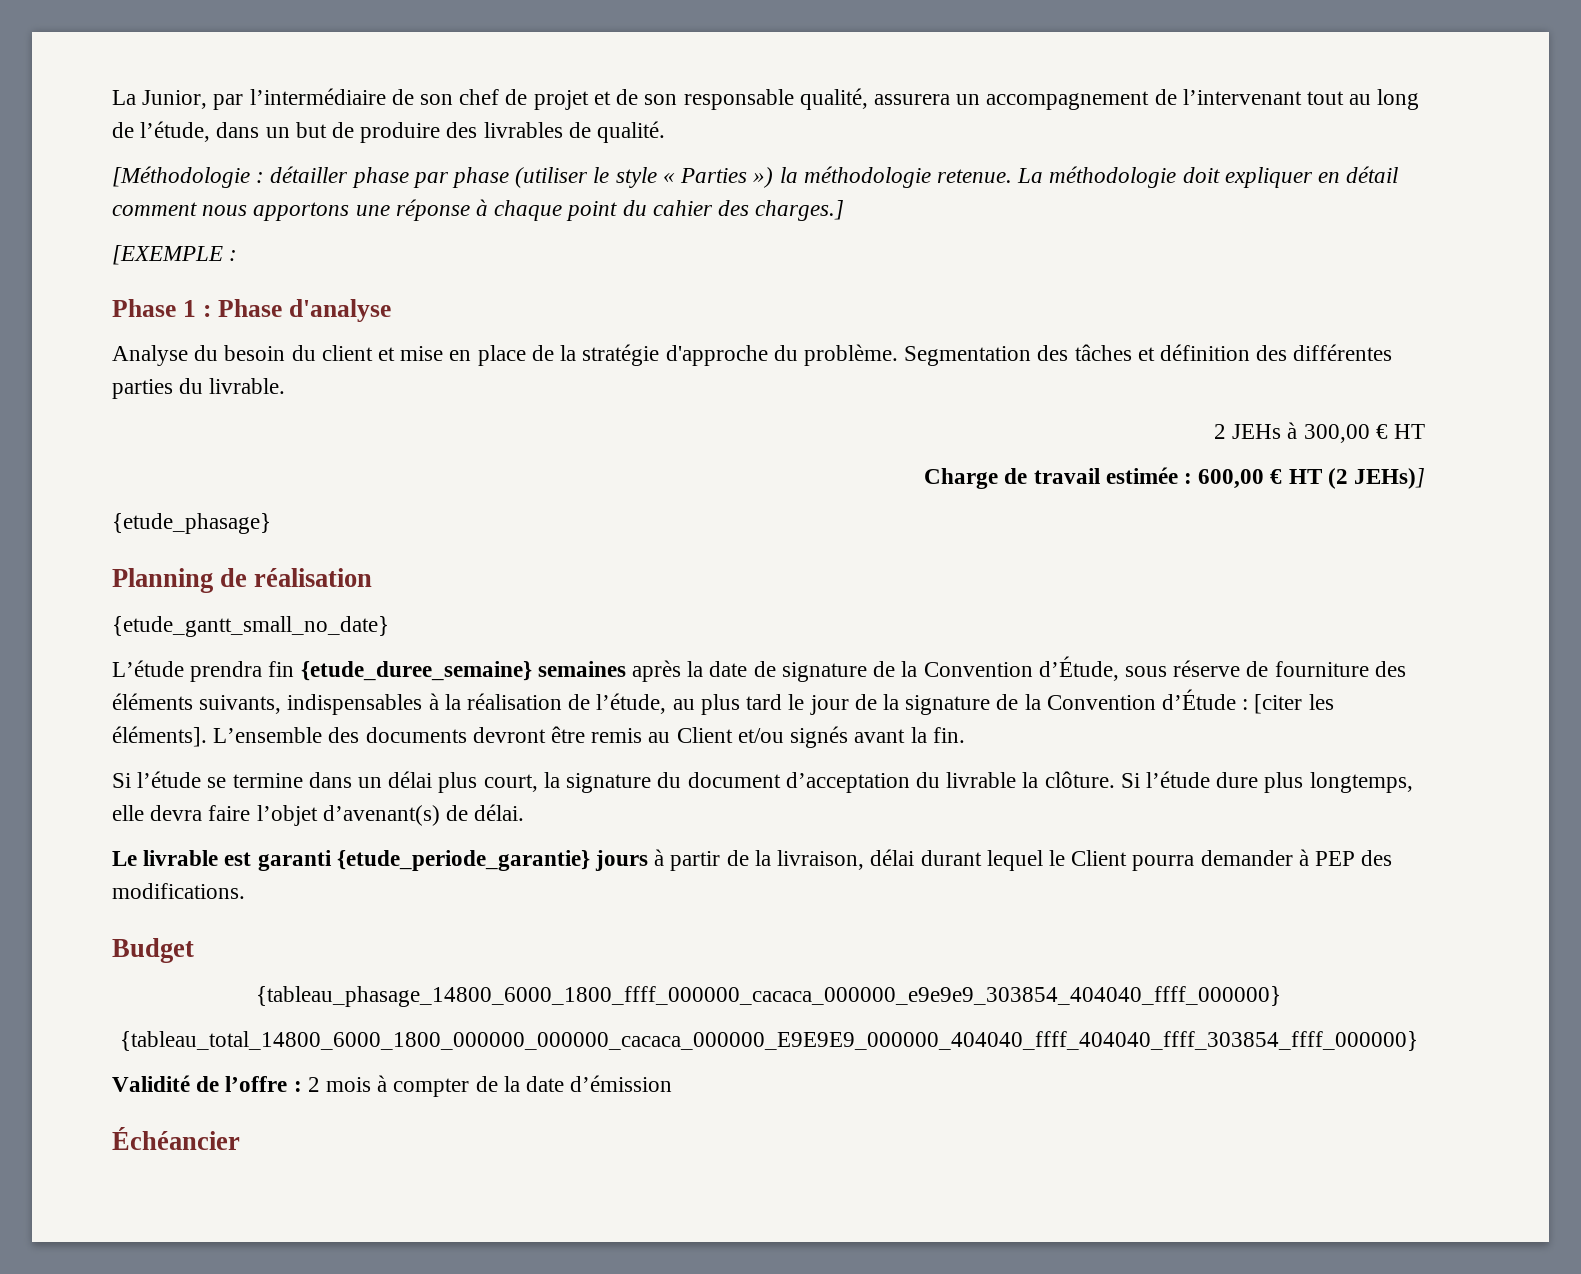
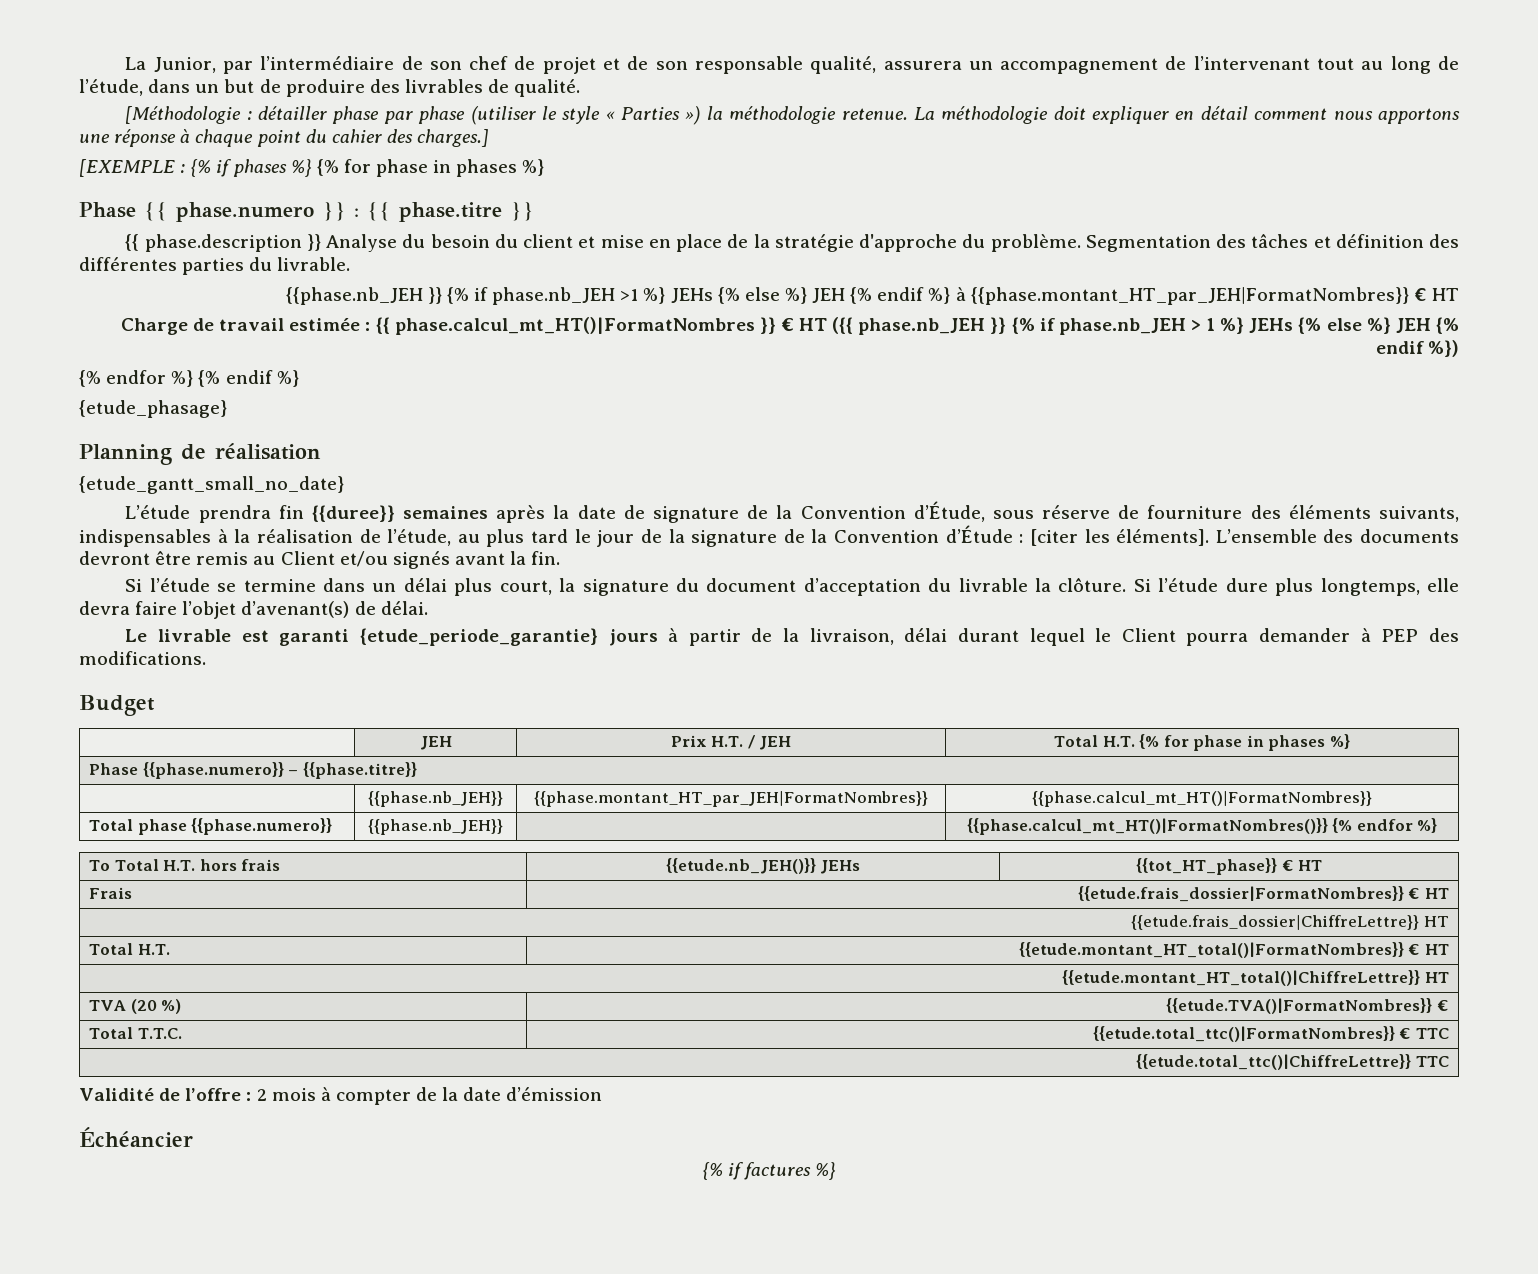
- [EXEMPLE :
- Phase 1 : Phase d'analyse
- Analyse du besoin du client et mise en place de la stratégie d'approche du problème.
+ [EXEMPLE : {% if phases %} {% for phase in phases %}
+ Phase {{ phase.numero }} : {{ phase.titre }}
+ {{ phase.description }} Analyse du besoin du client et mise en place de la stratégie d'approche du problème.
- 2 JEHs à 300,00 € HT
+ {{phase.nb_JEH }} {% if phase.nb_JEH >1 %} JEHs {% else %} JEH {% endif %} à {{phase.montant_HT_par_JEH|FormatNombres}} € HT
- Charge de travail estimée : 600,00 € HT (2 JEHs)]
+ Charge de travail estimée : {{ phase.calcul_mt_HT()|FormatNombres }} € HT ({{ phase.nb_JEH }} {% if phase.nb_JEH > 1 %} JEHs {% else %} JEH {% endif %})
+ {% endfor %} {% endif %}
- L’étude prendra fin {etude_duree_semaine} semaines après la date de signature de la Convention d’Étude, sous réserve de fourniture des éléments suivants, indispensables à la réalisation de l’étude, au plus tard le jour de la signature de la Convention d’Étude : [citer les éléments].
+ L’étude prendra fin {{duree}} semaines après la date de signature de la Convention d’Étude, sous réserve de fourniture des éléments suivants, indispensables à la réalisation de l’étude, au plus tard le jour de la signature de la Convention d’Étude : [citer les éléments].
- {tableau_phasage_14800_6000_1800_ffff_000000_cacaca_000000_e9e9e9_303854_404040_ffff_000000}
- {tableau_total_14800_6000_1800_000000_000000_cacaca_000000_E9E9E9_000000_404040_ffff_404040_ffff_303854_ffff_000000}
+ | JEH | Prix H.T. / JEH | Total H.T. {% for phase in phases %}
+ Phase {{phase.numero}} – {{phase.titre}}
+ | {{phase.nb_JEH}} | {{phase.montant_HT_par_JEH|FormatNombres}} | {{phase.calcul_mt_HT()|FormatNombres}}
+ Total phase {{phase.numero}} | {{phase.nb_JEH}} | | {{phase.calcul_mt_HT()|FormatNombres()}} {% endfor %}
+ To Total H.T. hors frais | {{etude.nb_JEH()}} JEHs | {{tot_HT_phase}} € HT
+ Frais | {{etude.frais_dossier|FormatNombres}} € HT
+ {{etude.frais_dossier|ChiffreLettre}} HT
+ Total H.T. | {{etude.montant_HT_total()|FormatNombres}} € HT
+ {{etude.montant_HT_total()|ChiffreLettre}} HT
+ TVA (20 %) | {{etude.TVA()|FormatNombres}} €
+ Total T.T.C. | {{etude.total_ttc()|FormatNombres}} € TTC
+ {{etude.total_ttc()|ChiffreLettre}} TTC
+ {% if factures %}

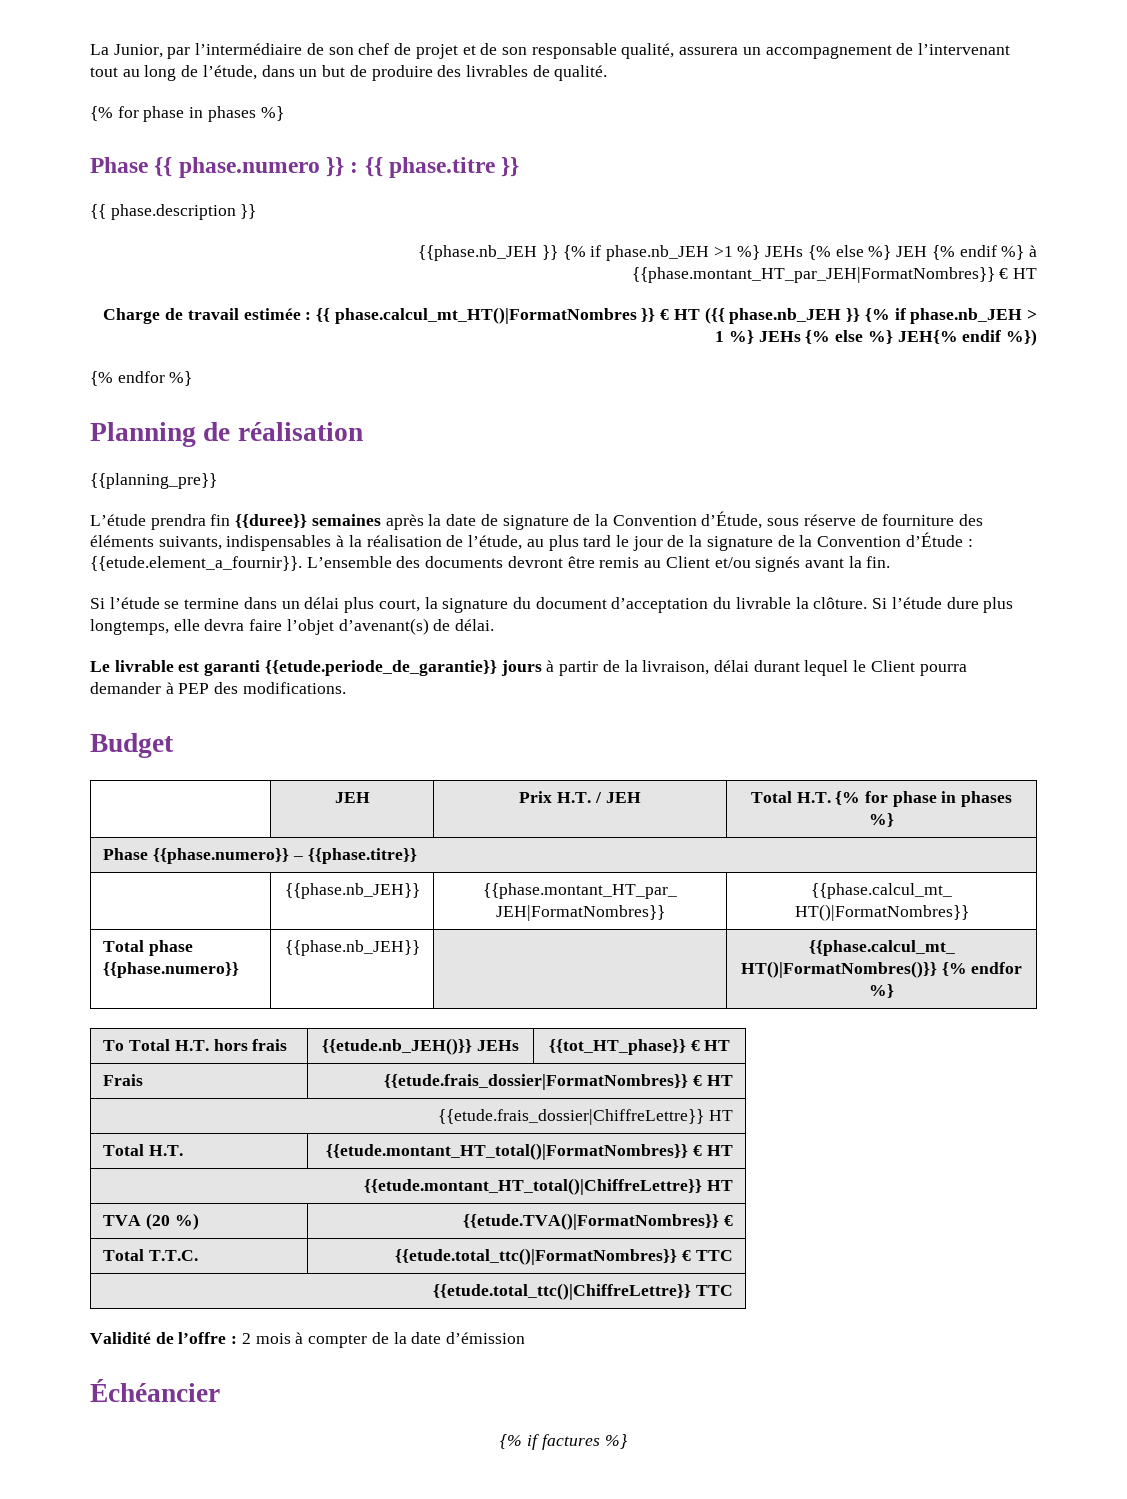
  La Junior, par l’intermédiaire de son chef de projet et de son responsable qualité, assurera un accompagnement de l’intervenant tout au long de l’étude, dans un but de produire des livrables de qualité.
- [Méthodologie : détailler phase par phase (utiliser le style « Parties ») la méthodologie retenue. La méthodologie doit expliquer en détail comment nous apportons une réponse à chaque point du cahier des charges.]
- [EXEMPLE : {% if phases %} {% for phase in phases %}
+ {% for phase in phases %}
- {{ phase.description }} Analyse du besoin du client et mise en place de la stratégie d'approche du problème. Segmentation des tâches et définition des différentes parties du livrable.
+ {{ phase.description }}
- Charge de travail estimée : {{ phase.calcul_mt_HT()|FormatNombres }} € HT ({{ phase.nb_JEH }} {% if phase.nb_JEH > 1 %} JEHs {% else %} JEH {% endif %})
- {% endfor %} {% endif %}
- {etude_phasage}
+ Charge de travail estimée : {{ phase.calcul_mt_HT()|FormatNombres }} € HT ({{ phase.nb_JEH }} {% if phase.nb_JEH > 1 %} JEHs {% else %} JEH{% endif %})
+ {% endfor %}
- {etude_gantt_small_no_date}
+ {{planning_pre}}
- L’étude prendra fin {{duree}} semaines après la date de signature de la Convention d’Étude, sous réserve de fourniture des éléments suivants, indispensables à la réalisation de l’étude, au plus tard le jour de la signature de la Convention d’Étude : [citer les éléments]. L’ensemble des documents devront être remis au Client et/ou signés avant la fin.
+ L’étude prendra fin {{duree}} semaines après la date de signature de la Convention d’Étude, sous réserve de fourniture des éléments suivants, indispensables à la réalisation de l’étude, au plus tard le jour de la signature de la Convention d’Étude : {{etude.element_a_fournir}}. L’ensemble des documents devront être remis au Client et/ou signés avant la fin.
- Le livrable est garanti {etude_periode_garantie} jours à partir de la livraison, délai durant lequel le Client pourra demander à PEP des modifications.
+ Le livrable est garanti {{etude.periode_de_garantie}} jours à partir de la livraison, délai durant lequel le Client pourra demander à PEP des modifications.

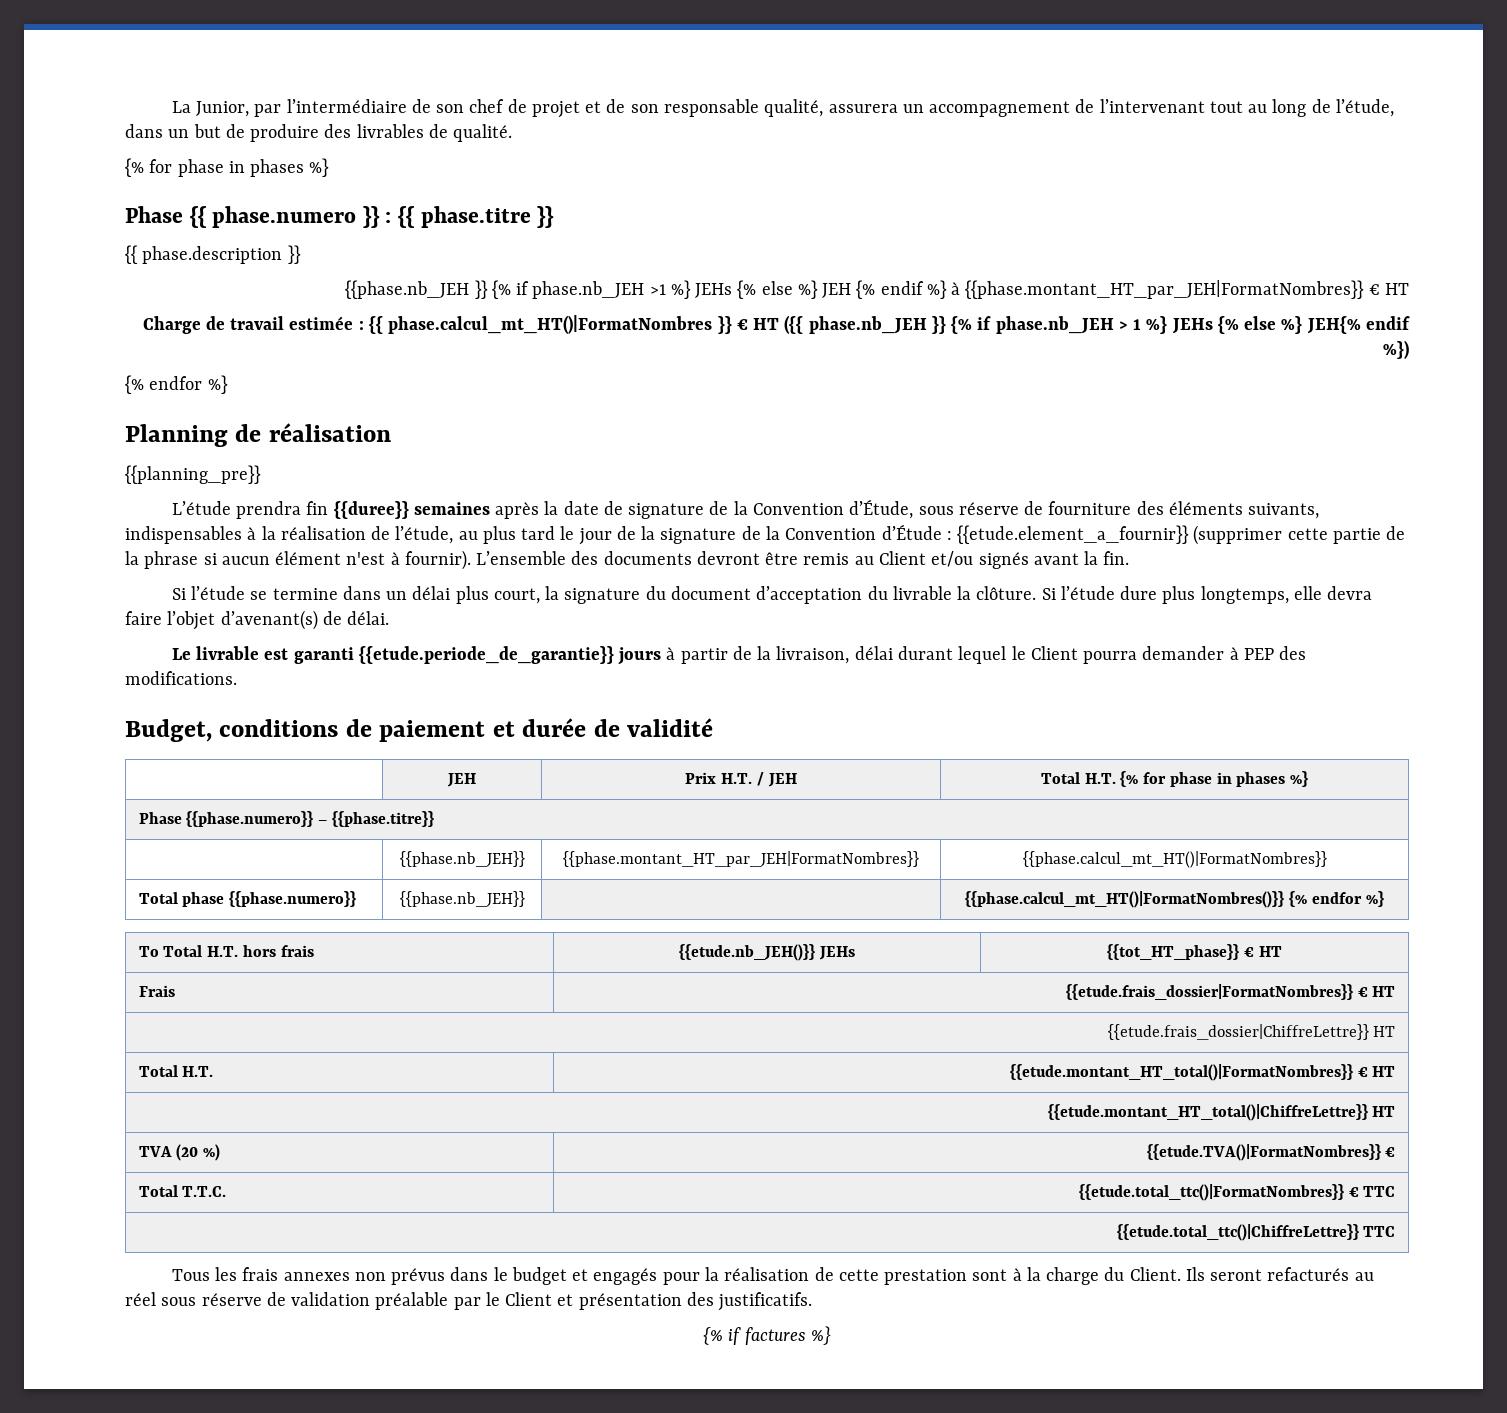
- L’étude prendra fin {{duree}} semaines après la date de signature de la Convention d’Étude, sous réserve de fourniture des éléments suivants, indispensables à la réalisation de l’étude, au plus tard le jour de la signature de la Convention d’Étude : {{etude.element_a_fournir}}. L’ensemble des documents devront être remis au Client et/ou signés avant la fin.
+ L’étude prendra fin {{duree}} semaines après la date de signature de la Convention d’Étude, sous réserve de fourniture des éléments suivants, indispensables à la réalisation de l’étude, au plus tard le jour de la signature de la Convention d’Étude : {{etude.element_a_fournir}} (supprimer cette partie de la phrase si aucun élément n'est à fournir). L’ensemble des documents devront être remis au Client et/ou signés avant la fin.
- Budget
+ Budget, conditions de paiement et durée de validité
- Validité de l’offre : 2 mois à compter de la date d’émission
- Échéancier
+ Tous les frais annexes non prévus dans le budget et engagés pour la réalisation de cette prestation sont à la charge du Client. Ils seront refacturés au réel sous réserve de validation préalable par le Client et présentation des justificatifs.

